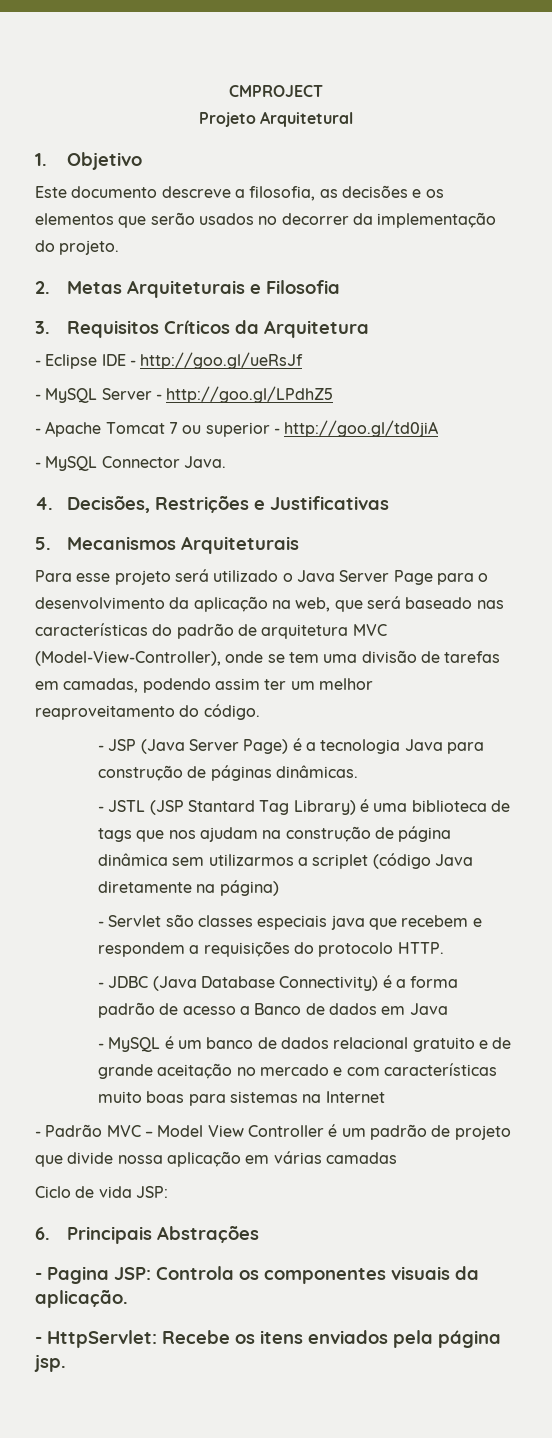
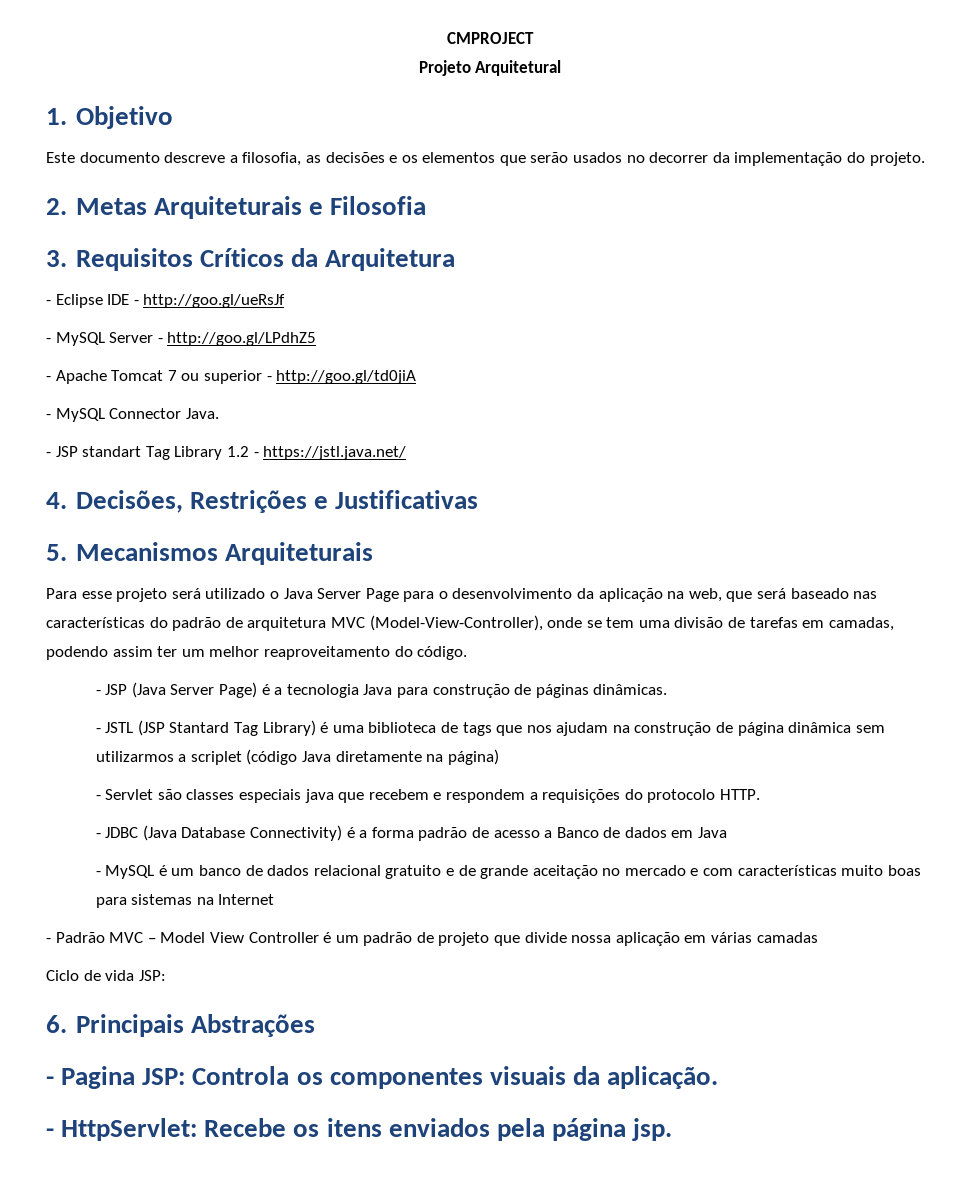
+ - JSP standart Tag Library 1.2 - https://jstl.java.net/

